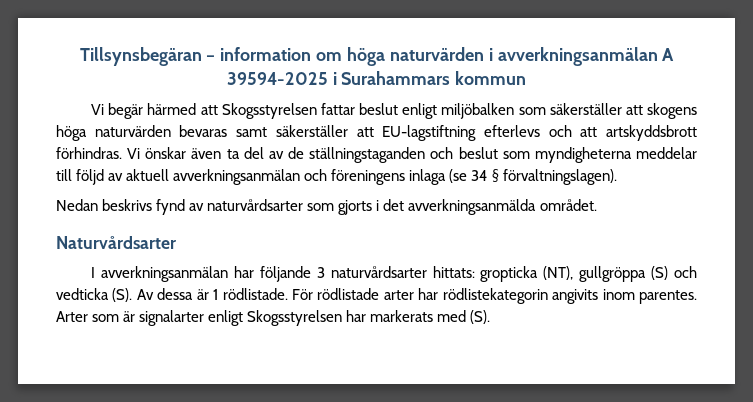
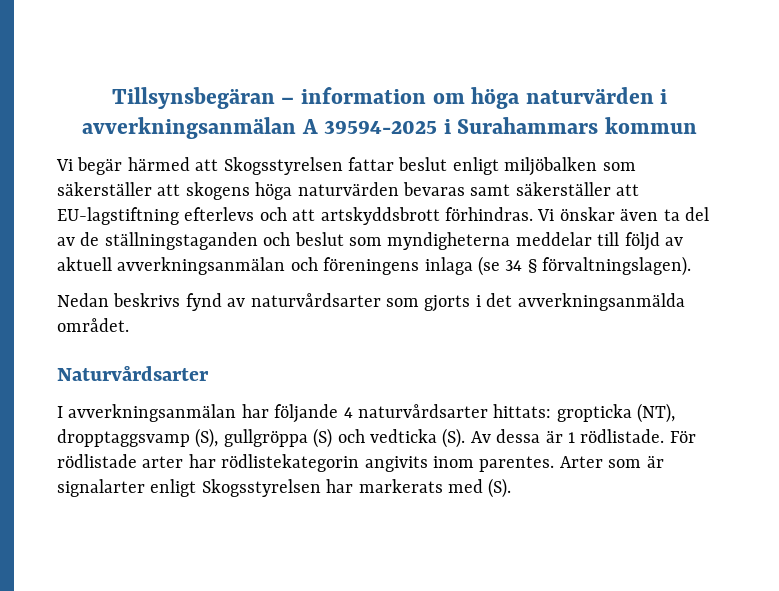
- I avverkningsanmälan har följande 3 naturvårdsarter hittats: gropticka (NT), gullgröppa (S) och vedticka (S). Av dessa är 1 rödlistade.
+ I avverkningsanmälan har följande 4 naturvårdsarter hittats: gropticka (NT), dropptaggsvamp (S), gullgröppa (S) och vedticka (S). Av dessa är 1 rödlistade.

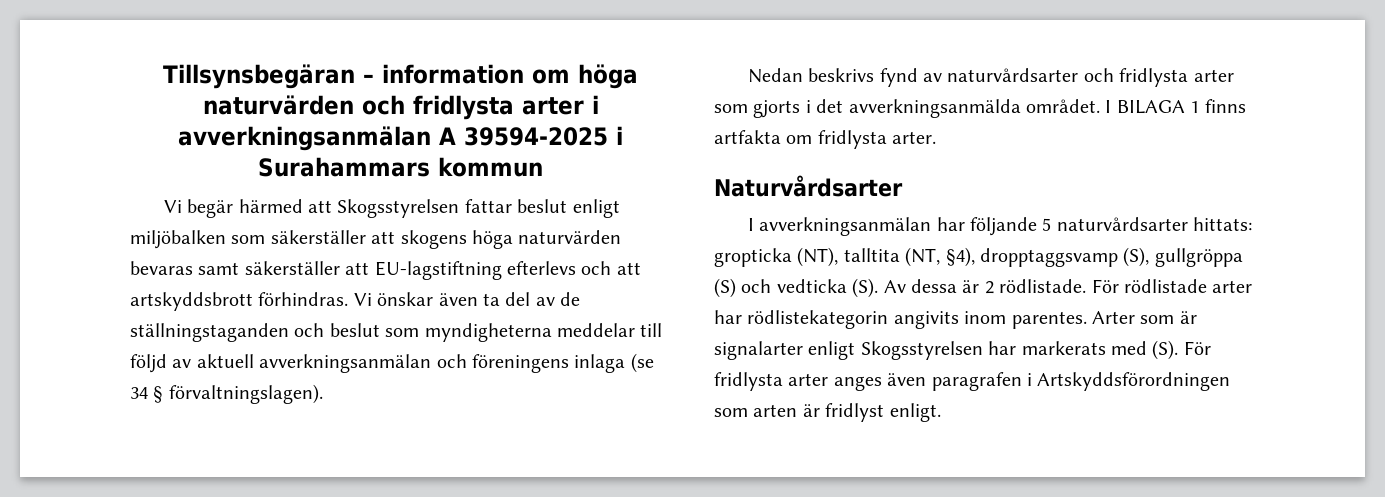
- Tillsynsbegäran – information om höga naturvärden i avverkningsanmälan A 39594-2025 i Surahammars kommun
+ Tillsynsbegäran – information om höga naturvärden och fridlysta arter i avverkningsanmälan A 39594-2025 i Surahammars kommun
- Nedan beskrivs fynd av naturvårdsarter som gjorts i det avverkningsanmälda området.
+ Nedan beskrivs fynd av naturvårdsarter och fridlysta arter som gjorts i det avverkningsanmälda området. I BILAGA 1 finns artfakta om fridlysta arter.
- I avverkningsanmälan har följande 4 naturvårdsarter hittats: gropticka (NT), dropptaggsvamp (S), gullgröppa (S) och vedticka (S). Av dessa är 1 rödlistade.
+ I avverkningsanmälan har följande 5 naturvårdsarter hittats: gropticka (NT), talltita (NT, §4), dropptaggsvamp (S), gullgröppa (S) och vedticka (S). Av dessa är 2 rödlistade.
- Arter som är signalarter enligt Skogsstyrelsen har markerats med (S).
+ Arter som är signalarter enligt Skogsstyrelsen har markerats med (S). För fridlysta arter anges även paragrafen i Artskyddsförordningen som arten är fridlyst enligt.

